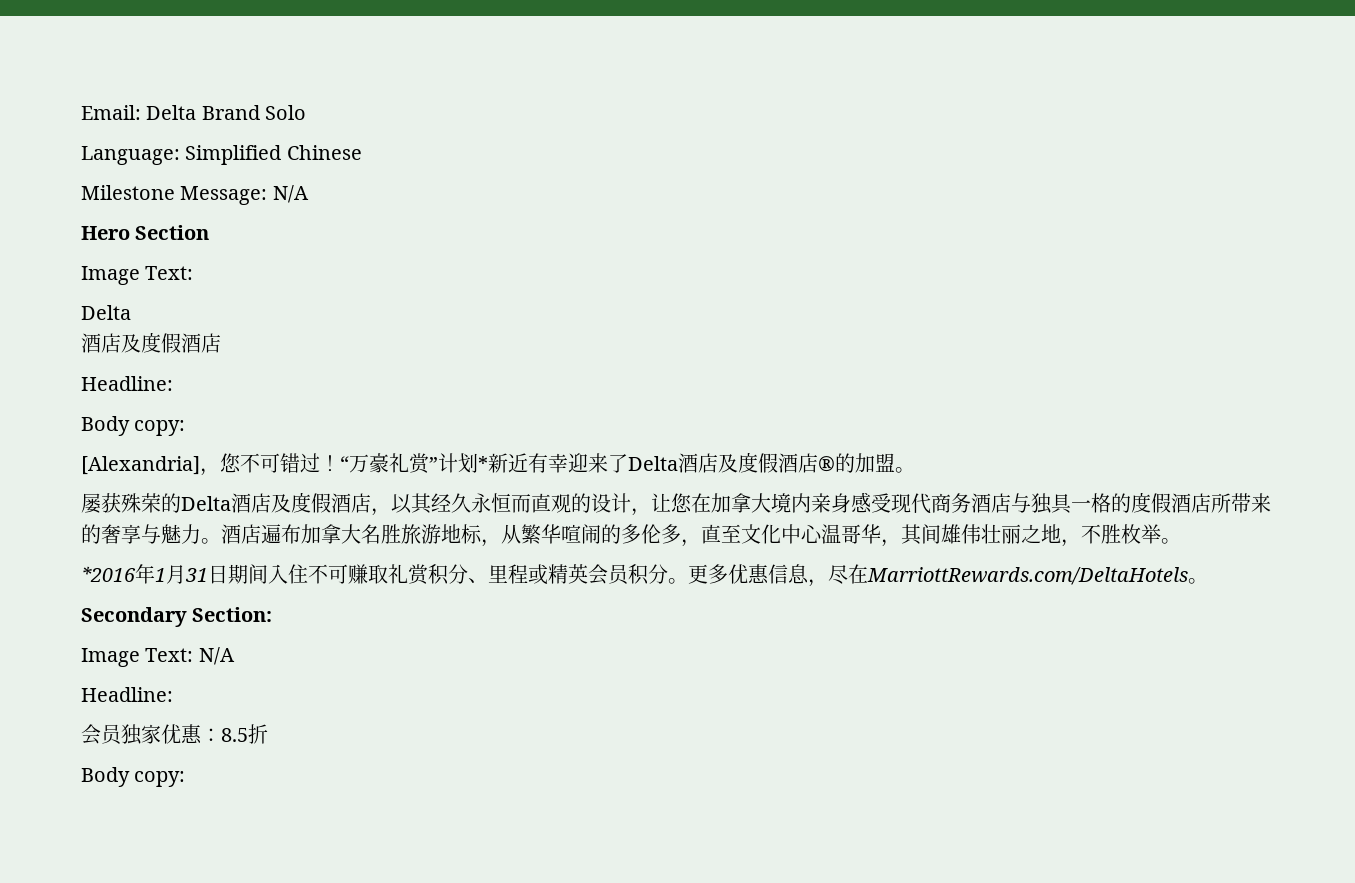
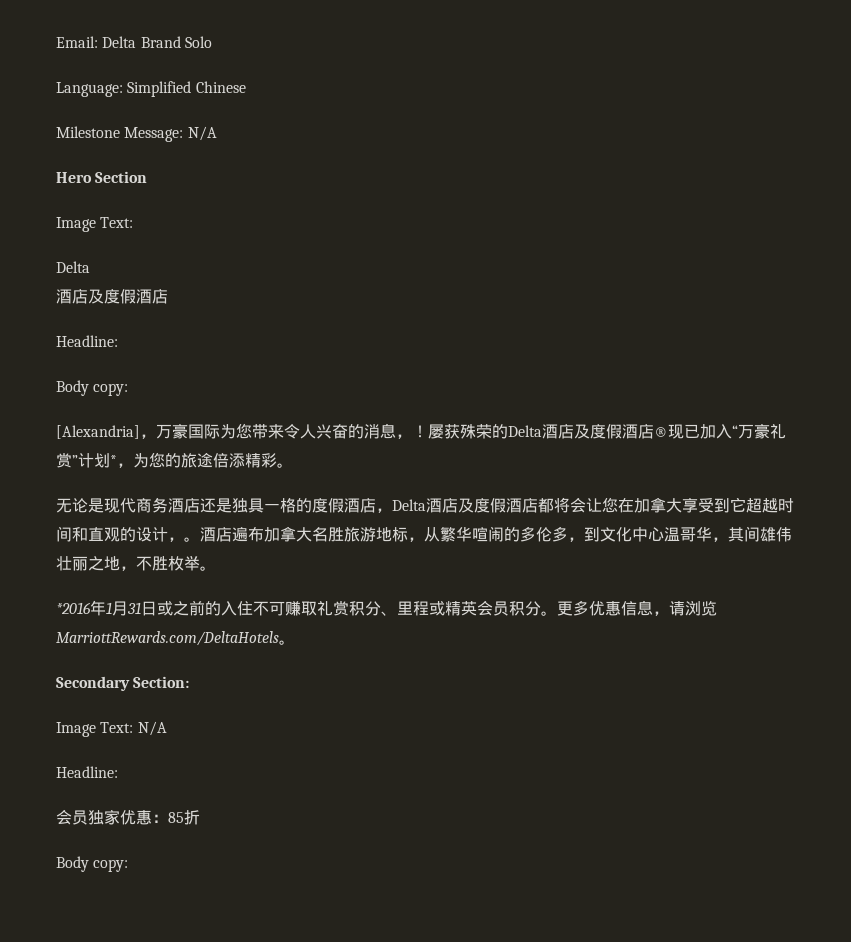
- [Alexandria]，您不可错过！“万豪礼赏”计划*新近有幸迎来了Delta酒店及度假酒店®的加盟。
- 屡获殊荣的Delta酒店及度假酒店，以其经久永恒而直观的设计，让您在加拿大境内亲身感受现代商务酒店与独具一格的度假酒店所带来的奢享与魅力。
+ [Alexandria]，万豪国际为您带来令人兴奋的消息，！屡获殊荣的Delta酒店及度假酒店®现已加入“万豪礼赏”计划*，为您的旅途倍添精彩。
+ 无论是现代商务酒店还是独具一格的度假酒店，Delta酒店及度假酒店都将会让您在加拿大享受到它超越时间和直观的设计，。
- 酒店遍布加拿大名胜旅游地标，从繁华喧闹的多伦多，直至文化中心温哥华，其间雄伟壮丽之地，不胜枚举。
+ 酒店遍布加拿大名胜旅游地标，从繁华喧闹的多伦多，到文化中心温哥华，其间雄伟壮丽之地，不胜枚举。
- *2016年1月31日期间入住不可赚取礼赏积分、里程或精英会员积分。
+ *2016年1月31日或之前的入住不可赚取礼赏积分、里程或精英会员积分。
- 更多优惠信息，尽在MarriottRewards.com/DeltaHotels。
+ 更多优惠信息，请浏览MarriottRewards.com/DeltaHotels。
- 会员独家优惠：8.5折
+ 会员独家优惠：85折

